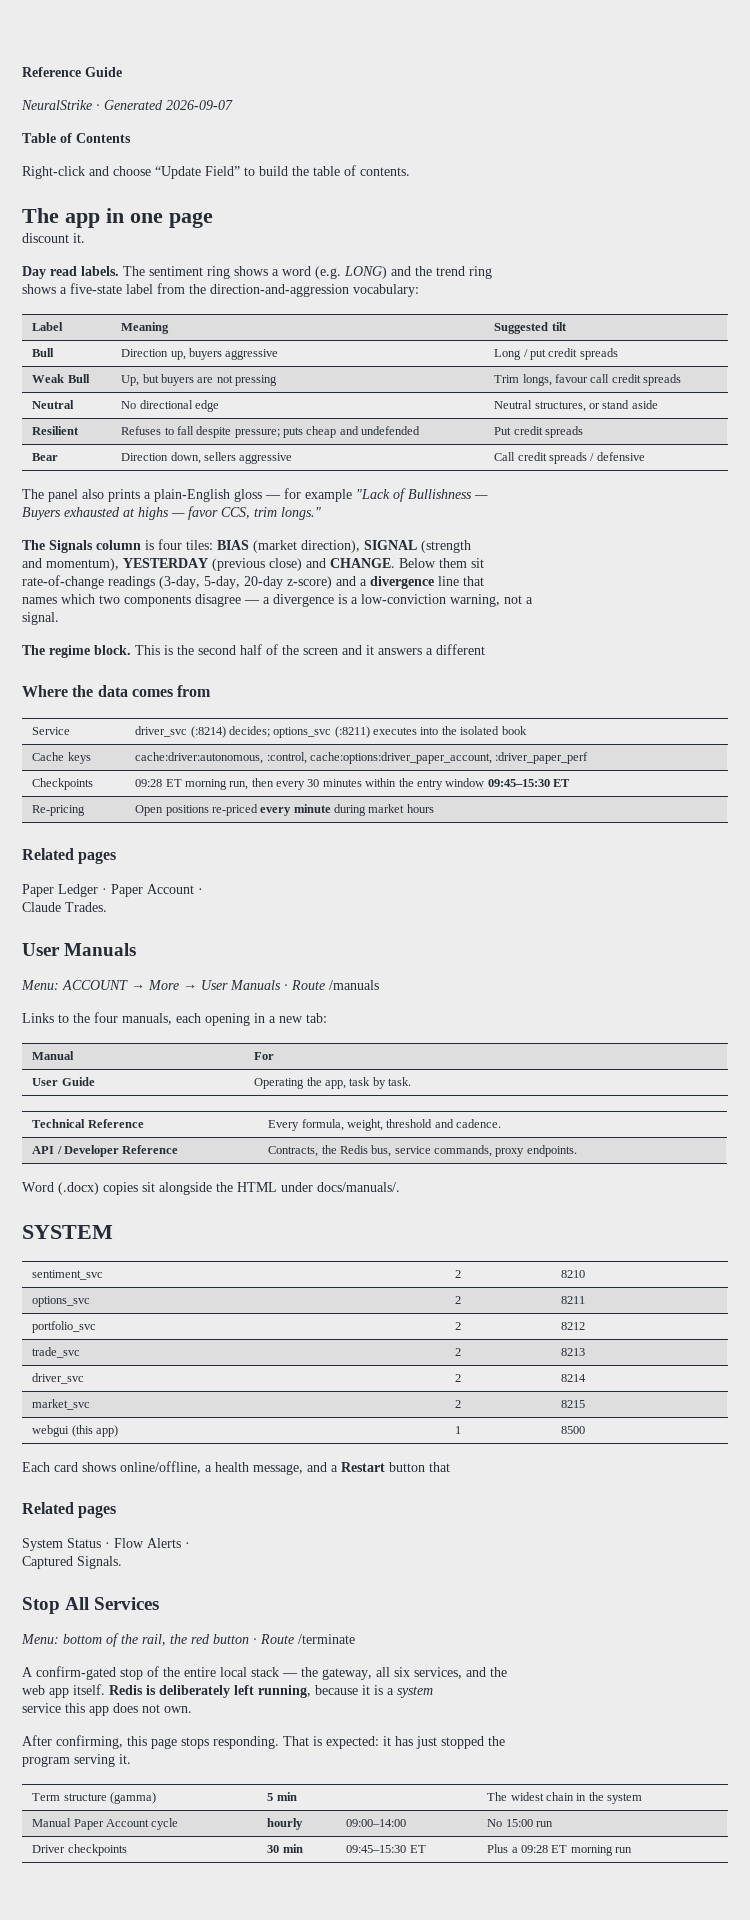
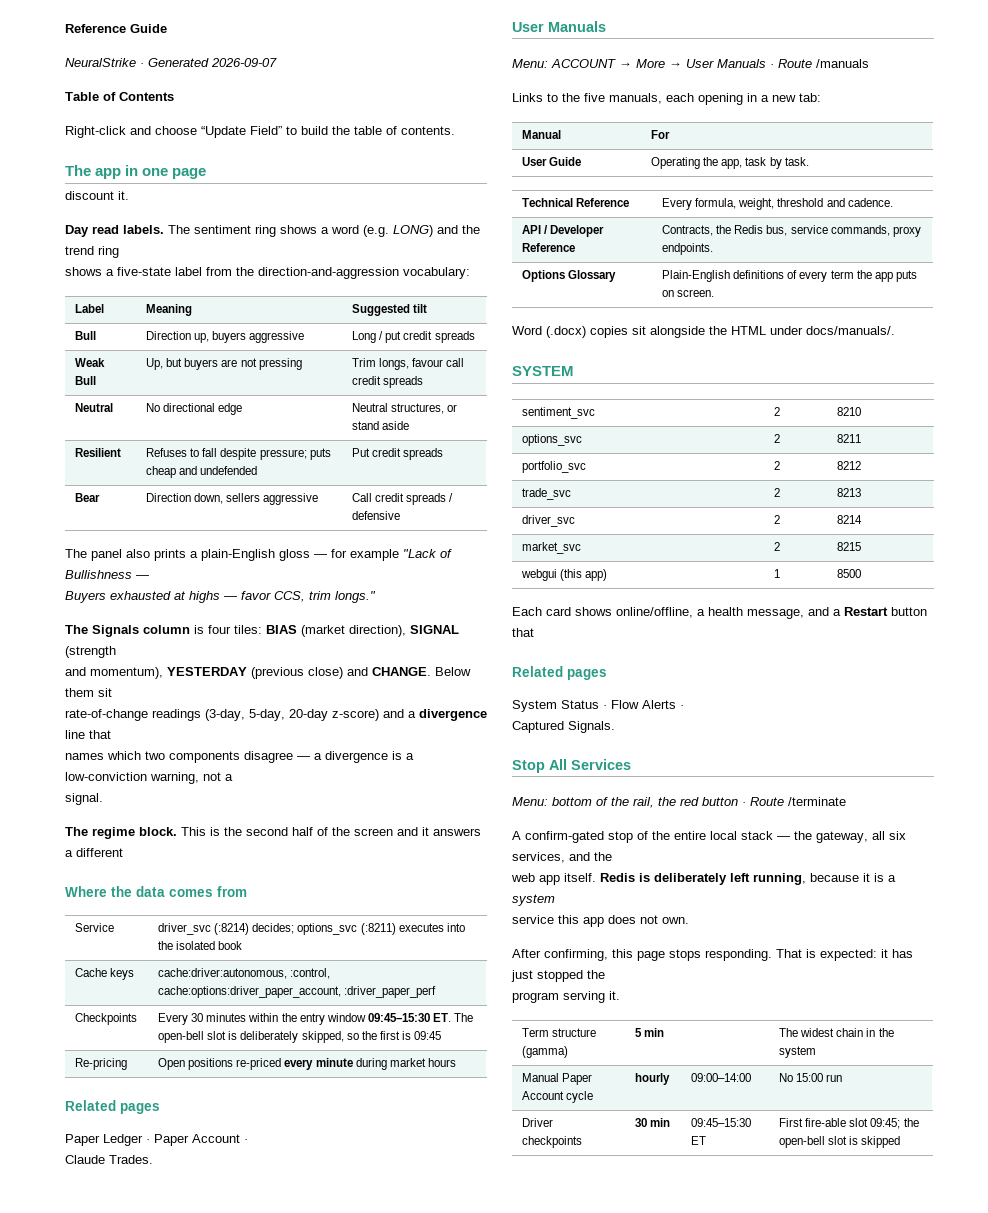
- Checkpoints | 09:28 ET morning run, then every 30 minutes within the entry window 09:45–15:30 ET
+ Checkpoints | Every 30 minutes within the entry window 09:45–15:30 ET. The open-bell slot is deliberately skipped, so the first is 09:45
- Links to the four manuals, each opening in a new tab:
+ Links to the five manuals, each opening in a new tab:
+ Options Glossary | Plain-English definitions of every term the app puts on screen.
- Driver checkpoints | 30 min | 09:45–15:30 ET | Plus a 09:28 ET morning run
+ Driver checkpoints | 30 min | 09:45–15:30 ET | First fire-able slot 09:45; the open-bell slot is skipped

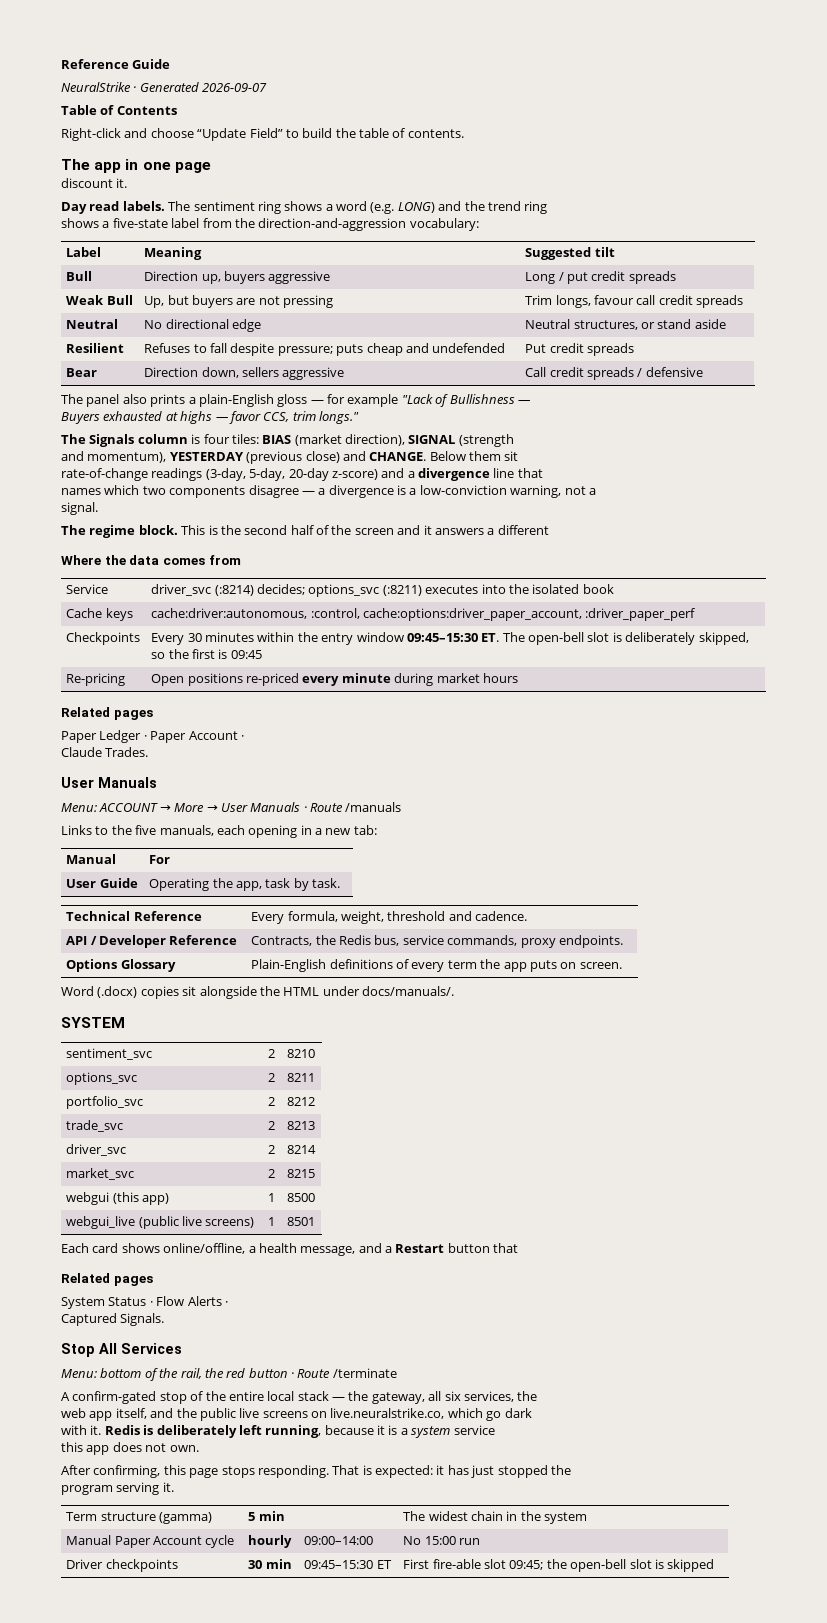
+ webgui_live (public live screens) | 1 | 8501
- A confirm-gated stop of the entire local stack — the gateway, all six services, and the
+ A confirm-gated stop of the entire local stack — the gateway, all six services, the
- web app itself.
+ web app itself, and the public live screens on live.neuralstrike.co, which go dark
+ with it.
- Redis is deliberately left running, because it is a system
- service this app does not own.
+ Redis is deliberately left running, because it is a system service
+ this app does not own.

